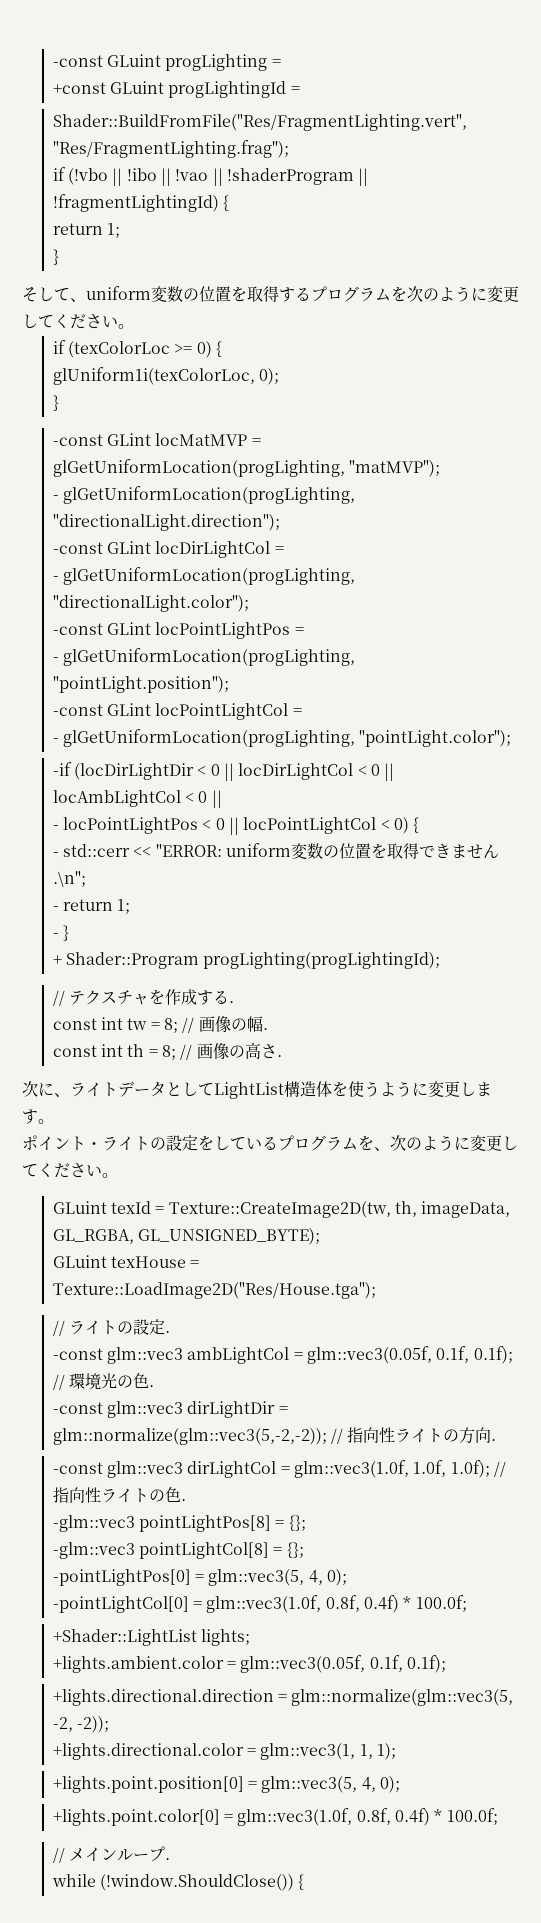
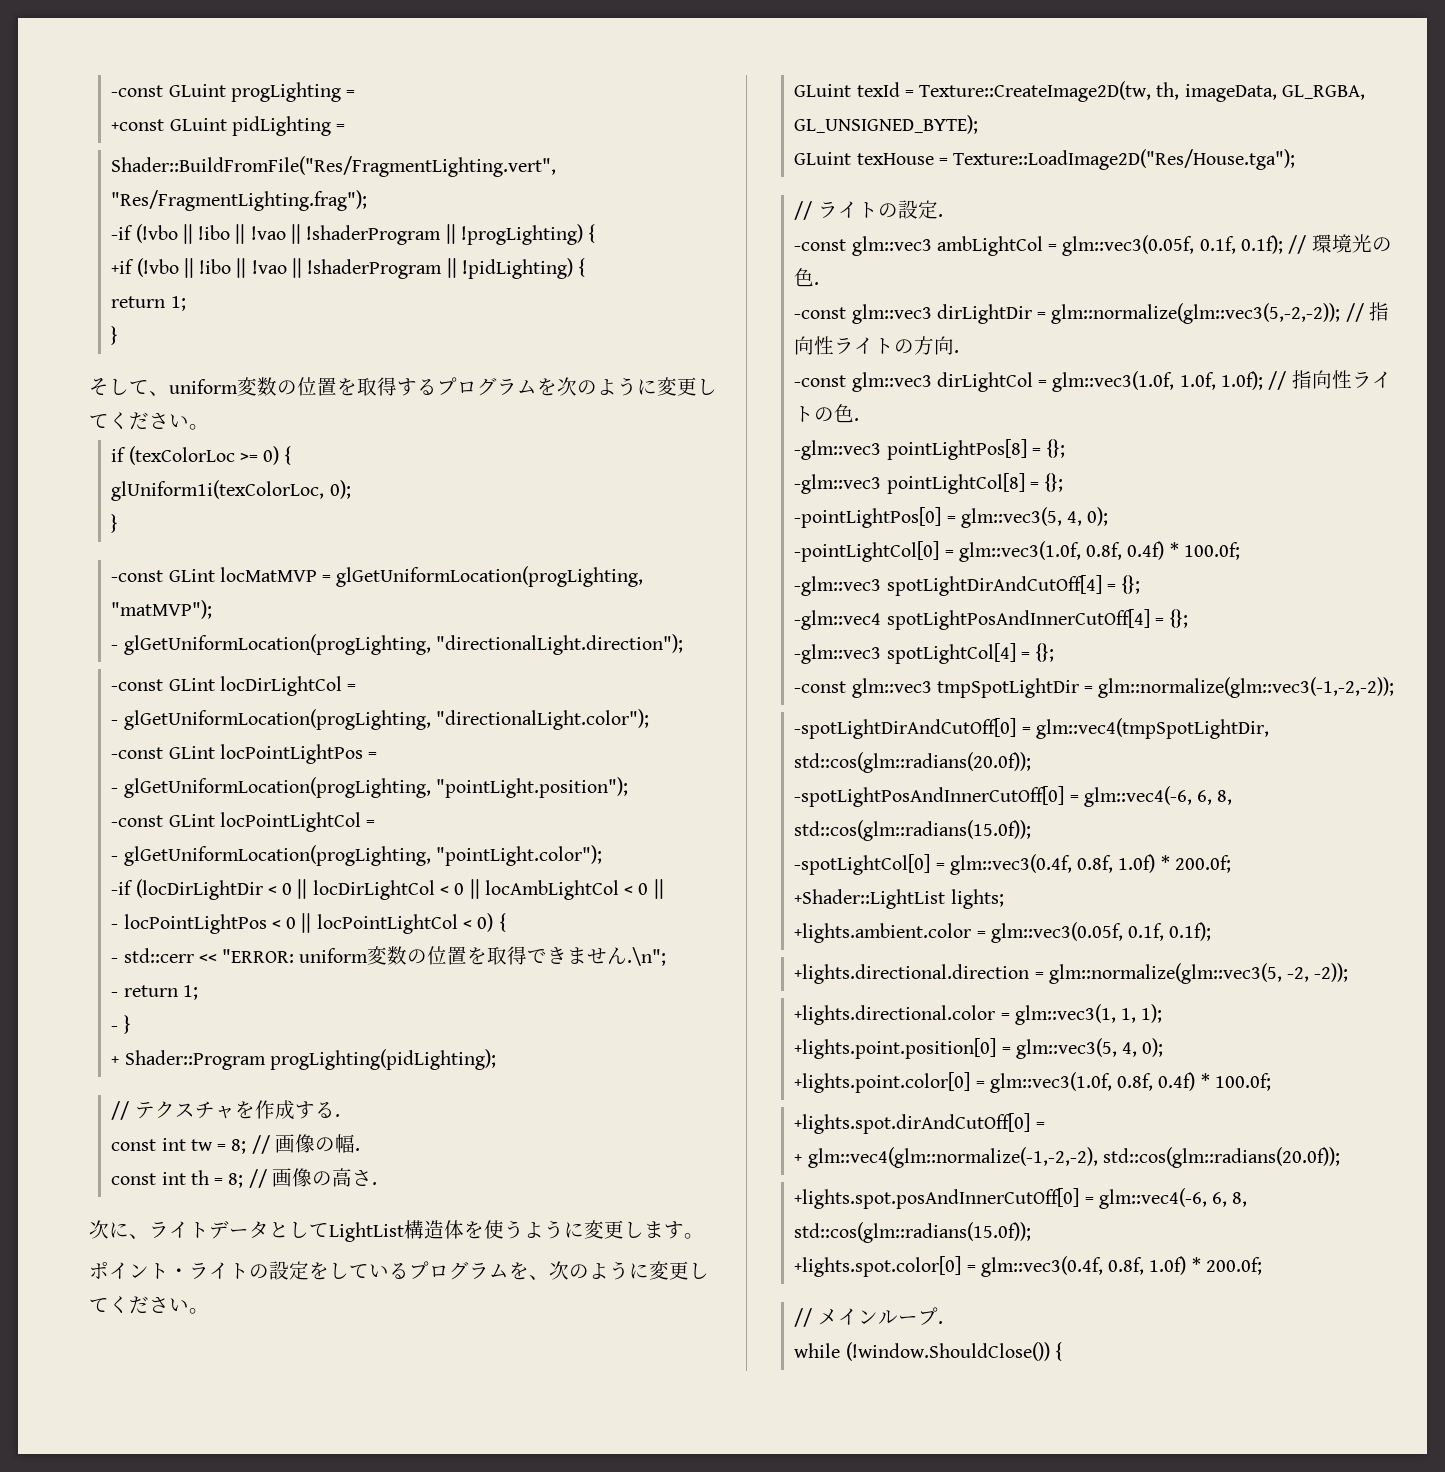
- +const GLuint progLightingId =
+ +const GLuint pidLighting =
- if (!vbo || !ibo || !vao || !shaderProgram || !fragmentLightingId) {
+ -if (!vbo || !ibo || !vao || !shaderProgram || !progLighting) {
+ +if (!vbo || !ibo || !vao || !shaderProgram || !pidLighting) {
- + Shader::Program progLighting(progLightingId);
+ + Shader::Program progLighting(pidLighting);
+ -glm::vec3 spotLightDirAndCutOff[4] = {};
+ -glm::vec4 spotLightPosAndInnerCutOff[4] = {};
+ -glm::vec3 spotLightCol[4] = {};
+ -const glm::vec3 tmpSpotLightDir = glm::normalize(glm::vec3(-1,-2,-2));
+ -spotLightDirAndCutOff[0] = glm::vec4(tmpSpotLightDir, std::cos(glm::radians(20.0f));
+ -spotLightPosAndInnerCutOff[0] = glm::vec4(-6, 6, 8, std::cos(glm::radians(15.0f));
+ -spotLightCol[0] = glm::vec3(0.4f, 0.8f, 1.0f) * 200.0f;
+ +lights.spot.dirAndCutOff[0] =
+ + glm::vec4(glm::normalize(-1,-2,-2), std::cos(glm::radians(20.0f));
+ +lights.spot.posAndInnerCutOff[0] = glm::vec4(-6, 6, 8, std::cos(glm::radians(15.0f));
+ +lights.spot.color[0] = glm::vec3(0.4f, 0.8f, 1.0f) * 200.0f;

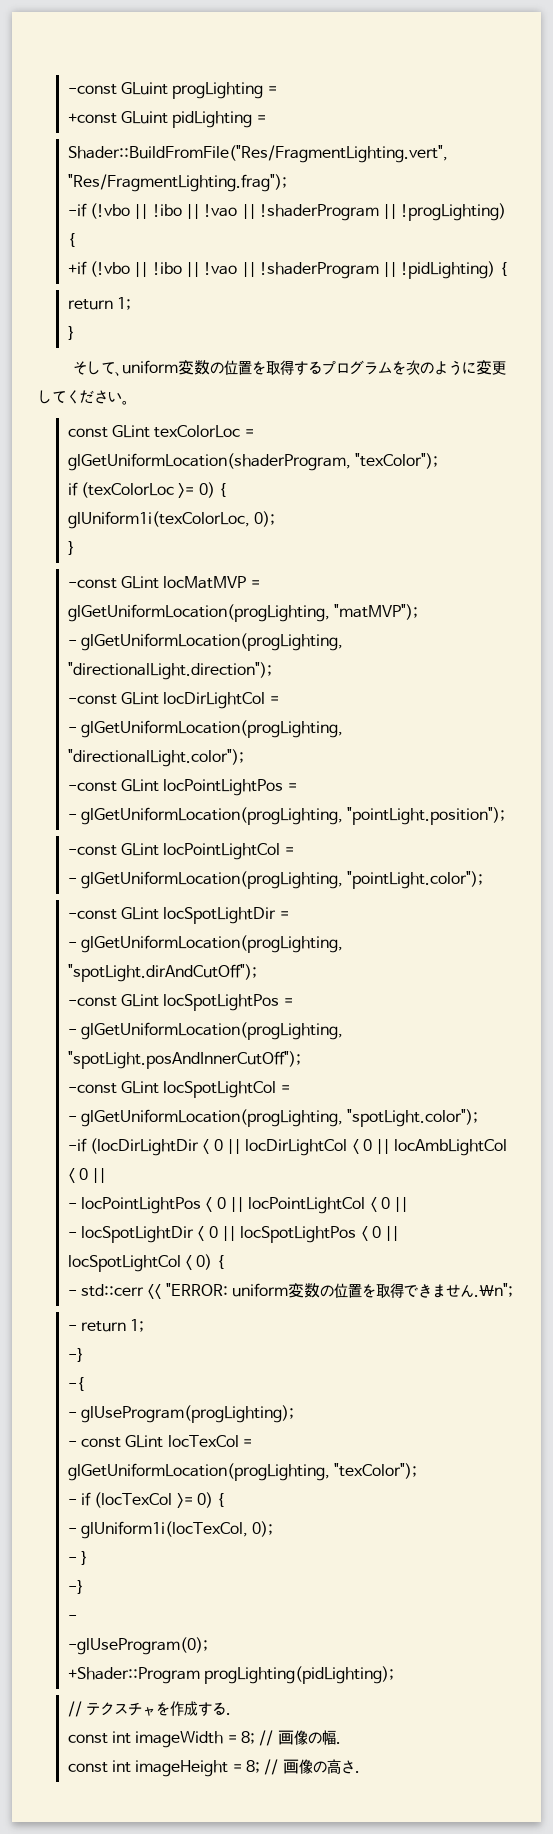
+ const GLint texColorLoc = glGetUniformLocation(shaderProgram, "texColor");
+ -const GLint locSpotLightDir =
+ - glGetUniformLocation(progLighting, "spotLight.dirAndCutOff");
+ -const GLint locSpotLightPos =
+ - glGetUniformLocation(progLighting, "spotLight.posAndInnerCutOff");
+ -const GLint locSpotLightCol =
+ - glGetUniformLocation(progLighting, "spotLight.color");
- - locPointLightPos < 0 || locPointLightCol < 0) {
+ - locPointLightPos < 0 || locPointLightCol < 0 ||
+ - locSpotLightDir < 0 || locSpotLightPos < 0 || locSpotLightCol < 0) {
  - return 1;
+ -}
+ -{
+ - glUseProgram(progLighting);
+ - const GLint locTexCol = glGetUniformLocation(progLighting, "texColor");
+ - if (locTexCol >= 0) {
+ - glUniform1i(locTexCol, 0);
  - }
- + Shader::Program progLighting(pidLighting);
+ -}
+ -
+ -glUseProgram(0);
+ +Shader::Program progLighting(pidLighting);
- const int tw = 8; // 画像の幅.
+ const int imageWidth = 8; // 画像の幅.
- const int th = 8; // 画像の高さ.
+ const int imageHeight = 8; // 画像の高さ.
- 次に、ライトデータとしてLightList構造体を使うように変更します。
- ポイント・ライトの設定をしているプログラムを、次のように変更してください。
- GLuint texId = Texture::CreateImage2D(tw, th, imageData, GL_RGBA, GL_UNSIGNED_BYTE);
- GLuint texHouse = Texture::LoadImage2D("Res/House.tga");
- // ライトの設定.
- -const glm::vec3 ambLightCol = glm::vec3(0.05f, 0.1f, 0.1f); // 環境光の色.
- -const glm::vec3 dirLightDir = glm::normalize(glm::vec3(5,-2,-2)); // 指向性ライトの方向.
- -const glm::vec3 dirLightCol = glm::vec3(1.0f, 1.0f, 1.0f); // 指向性ライトの色.
- -glm::vec3 pointLightPos[8] = {};
- -glm::vec3 pointLightCol[8] = {};
- -pointLightPos[0] = glm::vec3(5, 4, 0);
- -pointLightCol[0] = glm::vec3(1.0f, 0.8f, 0.4f) * 100.0f;
- -glm::vec3 spotLightDirAndCutOff[4] = {};
- -glm::vec4 spotLightPosAndInnerCutOff[4] = {};
- -glm::vec3 spotLightCol[4] = {};
- -const glm::vec3 tmpSpotLightDir = glm::normalize(glm::vec3(-1,-2,-2));
- -spotLightDirAndCutOff[0] = glm::vec4(tmpSpotLightDir, std::cos(glm::radians(20.0f));
- -spotLightPosAndInnerCutOff[0] = glm::vec4(-6, 6, 8, std::cos(glm::radians(15.0f));
- -spotLightCol[0] = glm::vec3(0.4f, 0.8f, 1.0f) * 200.0f;
- +Shader::LightList lights;
- +lights.ambient.color = glm::vec3(0.05f, 0.1f, 0.1f);
- +lights.directional.direction = glm::normalize(glm::vec3(5, -2, -2));
- +lights.directional.color = glm::vec3(1, 1, 1);
- +lights.point.position[0] = glm::vec3(5, 4, 0);
- +lights.point.color[0] = glm::vec3(1.0f, 0.8f, 0.4f) * 100.0f;
- +lights.spot.dirAndCutOff[0] =
- + glm::vec4(glm::normalize(-1,-2,-2), std::cos(glm::radians(20.0f));
- +lights.spot.posAndInnerCutOff[0] = glm::vec4(-6, 6, 8, std::cos(glm::radians(15.0f));
- +lights.spot.color[0] = glm::vec3(0.4f, 0.8f, 1.0f) * 200.0f;
- // メインループ.
- while (!window.ShouldClose()) {

